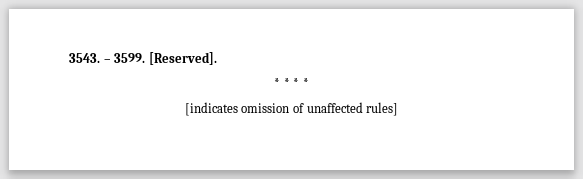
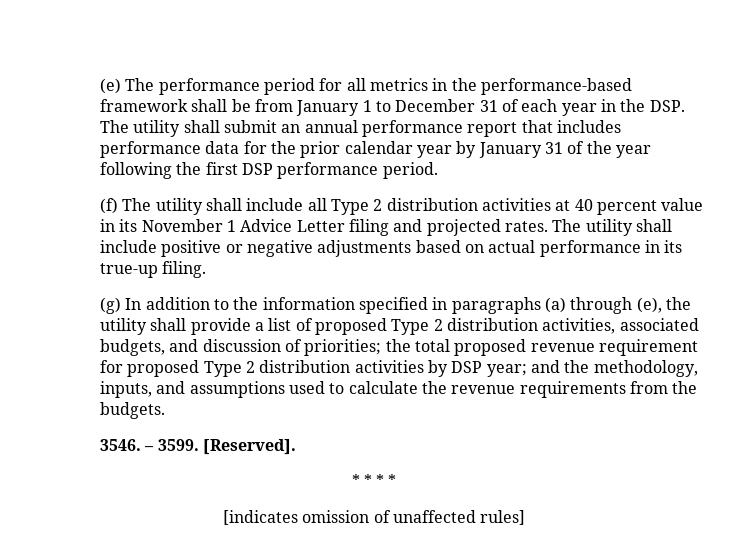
- 3543.
+ (e) The performance period for all metrics in the performance-based framework shall be from January 1 to December 31 of each year in the DSP. The utility shall submit an annual performance report that includes performance data for the prior calendar year by January 31 of the year following the first DSP performance period.
+ (f) The utility shall include all Type 2 distribution activities at 40 percent value in its November 1 Advice Letter filing and projected rates. The utility shall include positive or negative adjustments based on actual performance in its true-up filing.
+ (g) In addition to the information specified in paragraphs (a) through (e), the utility shall provide a list of proposed Type 2 distribution activities, associated budgets, and discussion of priorities; the total proposed revenue requirement for proposed Type 2 distribution activities by DSP year; and the methodology, inputs, and assumptions used to calculate the revenue requirements from the budgets.
+ 3546.

